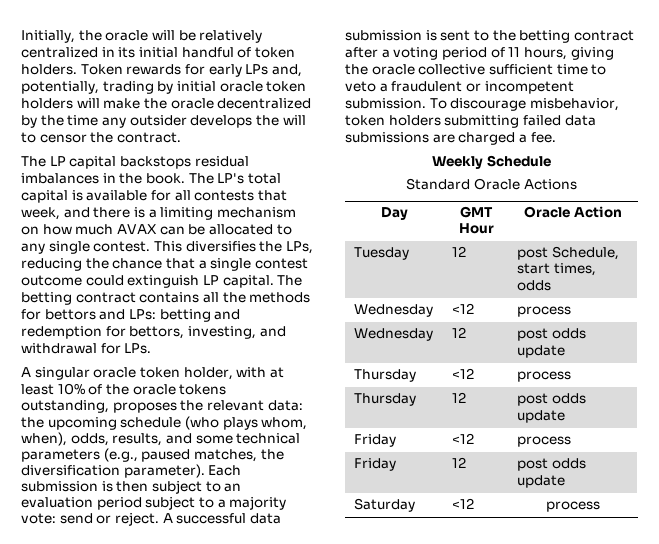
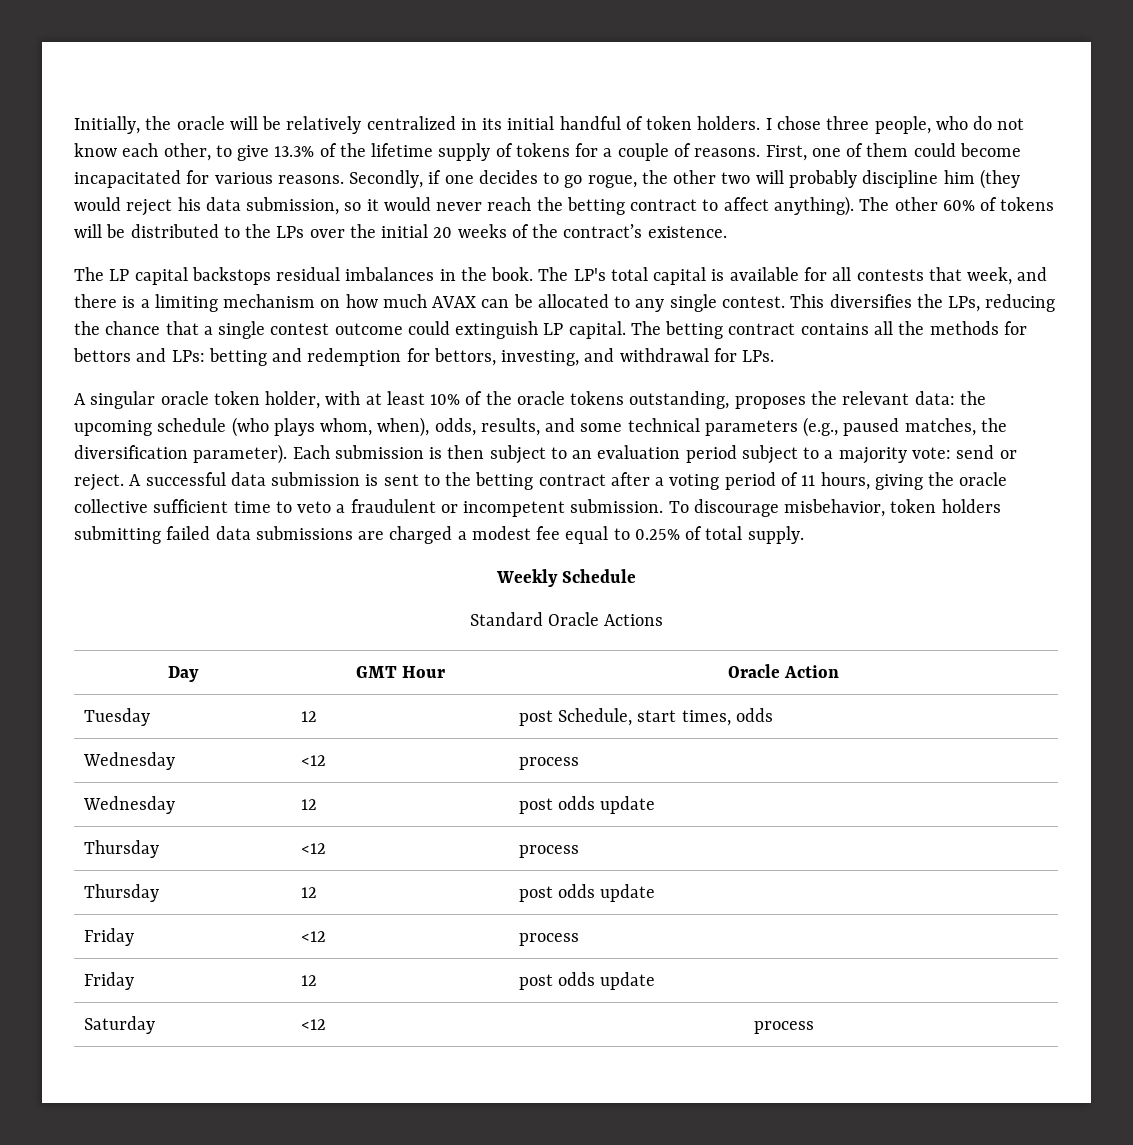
- Token rewards for early LPs and, potentially, trading by initial oracle token holders will make the oracle decentralized by the time any outsider develops the will to censor the contract.
+ I chose three people, who do not know each other, to give 13.3% of the lifetime supply of tokens for a couple of reasons. First, one of them could become incapacitated for various reasons. Secondly, if one decides to go rogue, the other two will probably discipline him (they would reject his data submission, so it would never reach the betting contract to affect anything). The other 60% of tokens will be distributed to the LPs over the initial 20 weeks of the contract’s existence.
- To discourage misbehavior, token holders submitting failed data submissions are charged a fee.
+ To discourage misbehavior, token holders submitting failed data submissions are charged a modest fee equal to 0.25% of total supply.

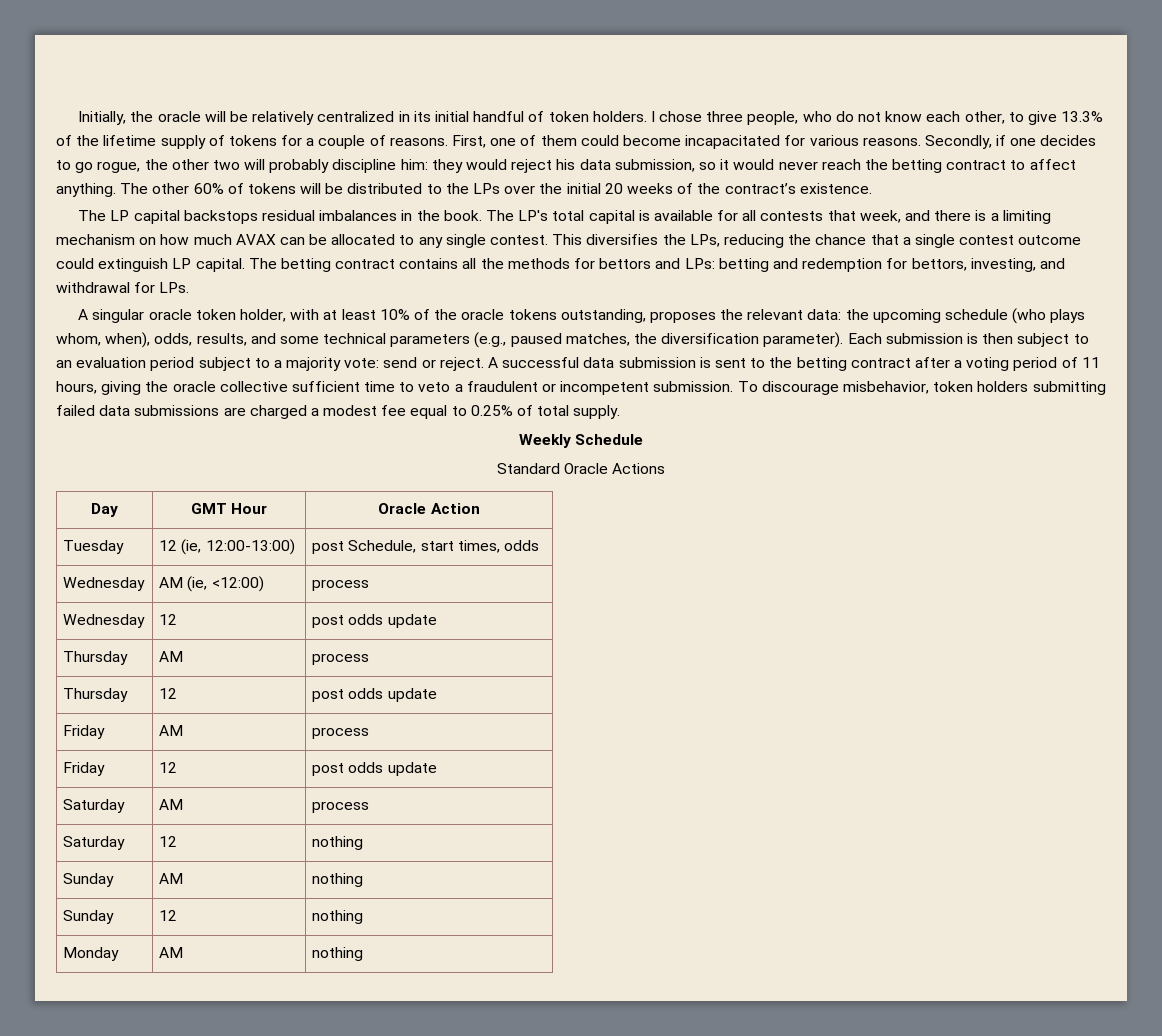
- Secondly, if one decides to go rogue, the other two will probably discipline him (they would reject his data submission, so it would never reach the betting contract to affect anything).
+ Secondly, if one decides to go rogue, the other two will probably discipline him: they would reject his data submission, so it would never reach the betting contract to affect anything.
- Tuesday | 12 | post Schedule, start times, odds
+ Tuesday | 12 (ie, 12:00-13:00) | post Schedule, start times, odds
- Wednesday | <12 | process
+ Wednesday | AM (ie, <12:00) | process
- Thursday | <12 | process
+ Thursday | AM | process
- Friday | <12 | process
+ Friday | AM | process
- Saturday | <12 | process
+ Saturday | AM | process
+ Saturday | 12 | nothing
+ Sunday | AM | nothing
+ Sunday | 12 | nothing
+ Monday | AM | nothing

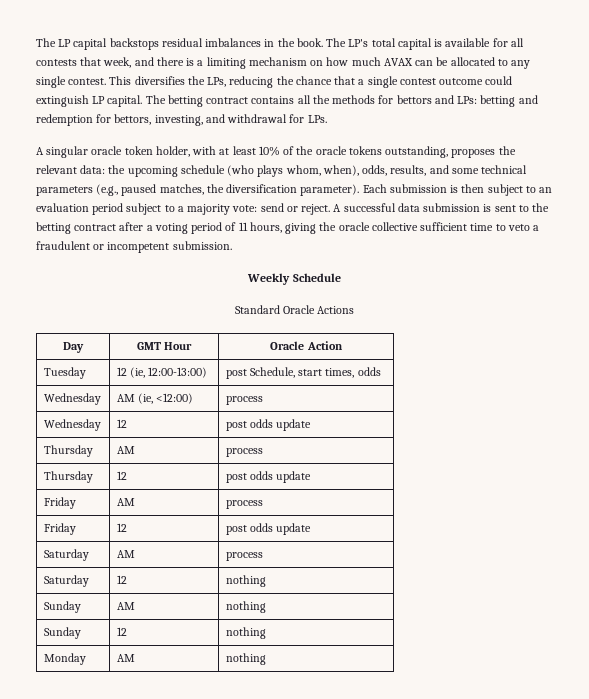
- Initially, the oracle will be relatively centralized in its initial handful of token holders. I chose three people, who do not know each other, to give 13.3% of the lifetime supply of tokens for a couple of reasons. First, one of them could become incapacitated for various reasons. Secondly, if one decides to go rogue, the other two will probably discipline him: they would reject his data submission, so it would never reach the betting contract to affect anything. The other 60% of tokens will be distributed to the LPs over the initial 20 weeks of the contract’s existence.
- To discourage misbehavior, token holders submitting failed data submissions are charged a modest fee equal to 0.25% of total supply.

